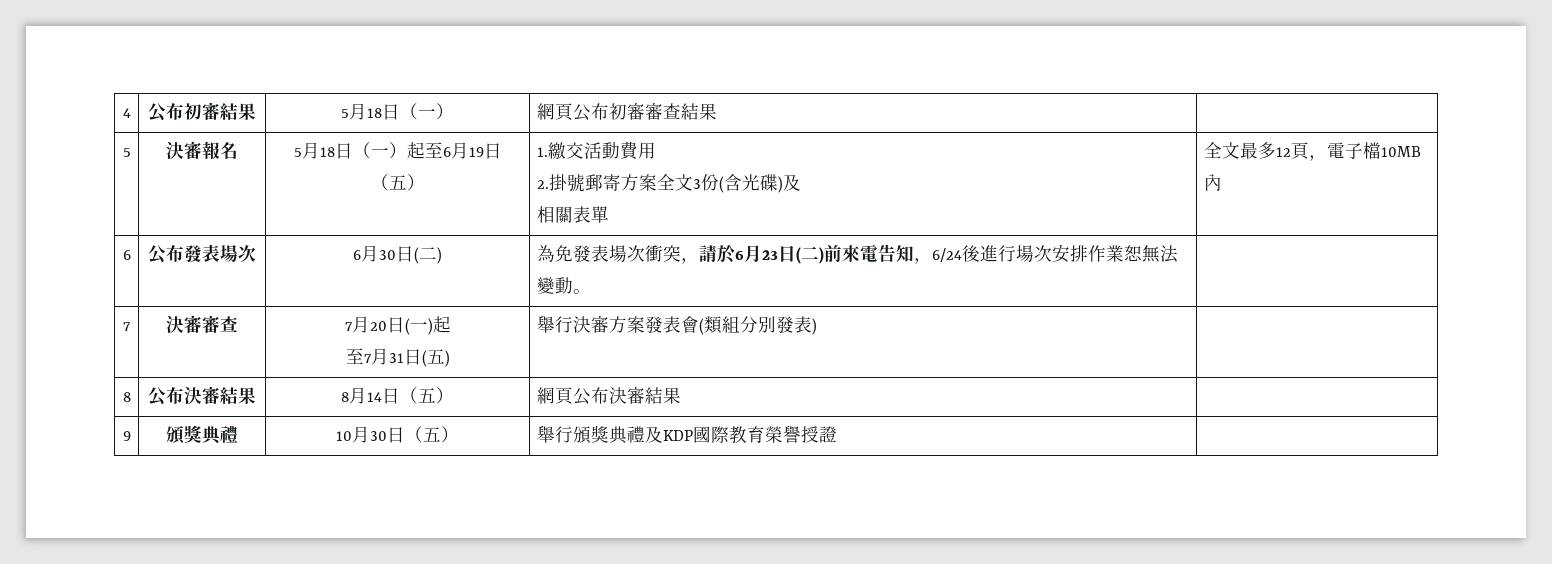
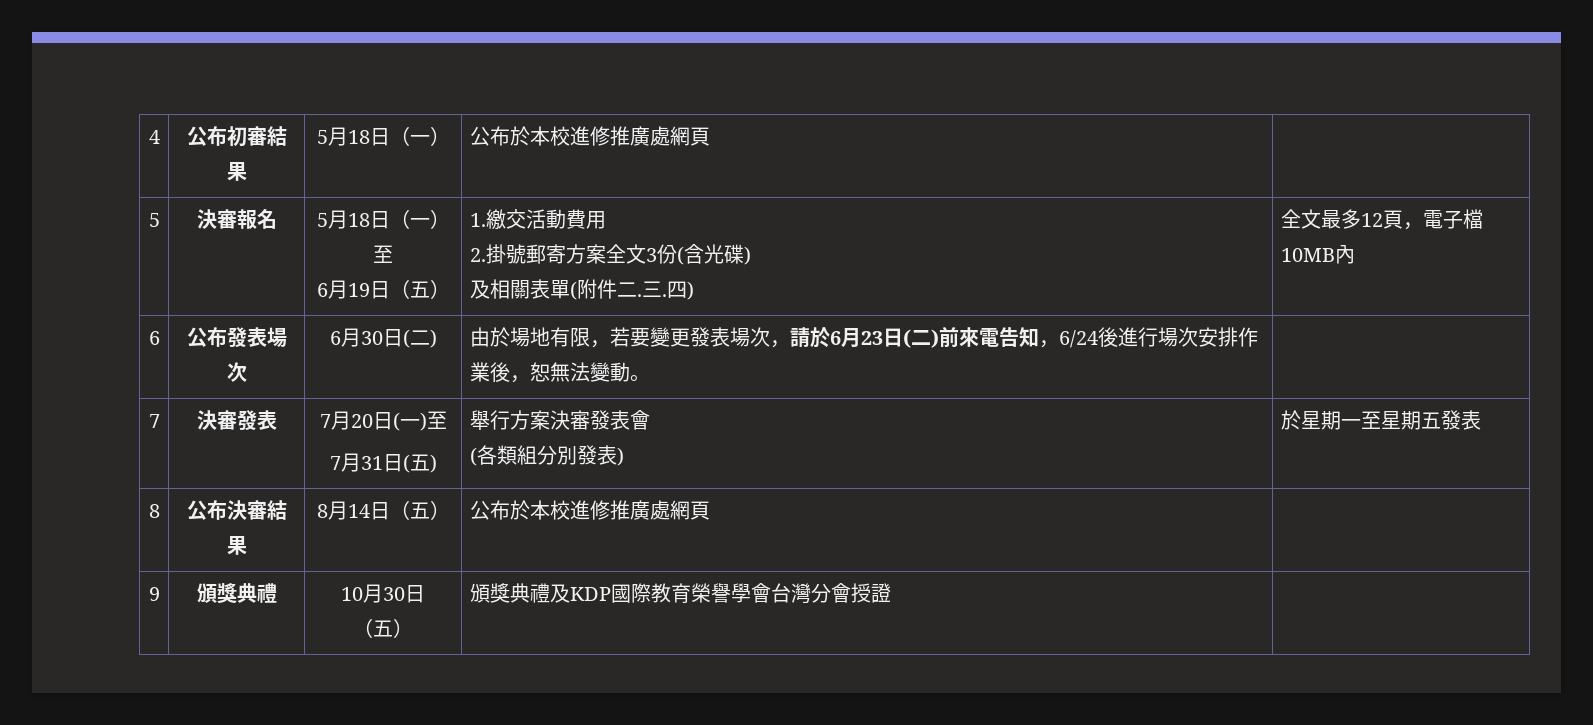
- 4 | 公布初審結果 | 5月18日（一） | 網頁公布初審審查結果 |
+ 4 | 公布初審結果 | 5月18日（一） | 公布於本校進修推廣處網頁 |
- 5月18日（一）起至6月19日（五）
+ 5月18日（一）至
+ 6月19日（五）
- 2.掛號郵寄方案全文3份(含光碟)及
- 相關表單
+ 2.掛號郵寄方案全文3份(含光碟)
+ 及相關表單(附件二.三.四)
- 6 | 公布發表場次 | 6月30日(二) | 為免發表場次衝突，請於6月23日(二)前來電告知，6/24後進行場次安排作業恕無法變動。 |
+ 6 | 公布發表場次 | 6月30日(二) | 由於場地有限，若要變更發表場次，請於6月23日(二)前來電告知，6/24後進行場次安排作業後，恕無法變動。 |
- 7 | 決審審查 | 7月20日(一)起
- 至7月31日(五) | 舉行決審方案發表會(類組分別發表) |
+ 7 | 決審發表 | 7月20日(一)至
+ 7月31日(五) | 舉行方案決審發表會
+ (各類組分別發表) | 於星期一至星期五發表
- 8 | 公布決審結果 | 8月14日（五） | 網頁公布決審結果 |
+ 8 | 公布決審結果 | 8月14日（五） | 公布於本校進修推廣處網頁 |
- 9 | 頒獎典禮 | 10月30日（五） | 舉行頒獎典禮及KDP國際教育榮譽授證 |
+ 9 | 頒獎典禮 | 10月30日（五） | 頒獎典禮及KDP國際教育榮譽學會台灣分會授證 |

